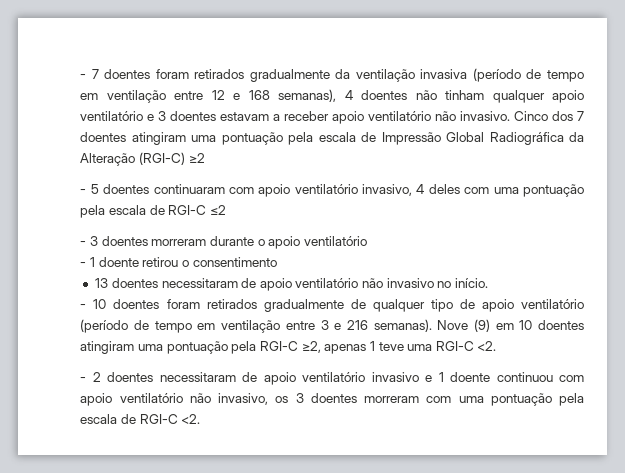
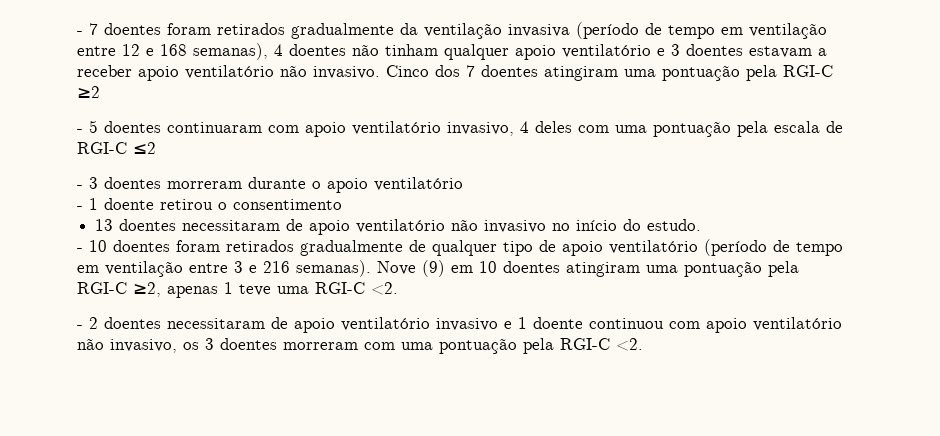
- Cinco dos 7 doentes atingiram uma pontuação pela escala de Impressão Global Radiográfica da Alteração (RGI-C) ≥2
+ Cinco dos 7 doentes atingiram uma pontuação pela RGI-C ≥2
- 13 doentes necessitaram de apoio ventilatório não invasivo no início.
+ 13 doentes necessitaram de apoio ventilatório não invasivo no início do estudo.
- - 2 doentes necessitaram de apoio ventilatório invasivo e 1 doente continuou com apoio ventilatório não invasivo, os 3 doentes morreram com uma pontuação pela escala de RGI-C <2.
+ - 2 doentes necessitaram de apoio ventilatório invasivo e 1 doente continuou com apoio ventilatório não invasivo, os 3 doentes morreram com uma pontuação pela RGI-C <2.

